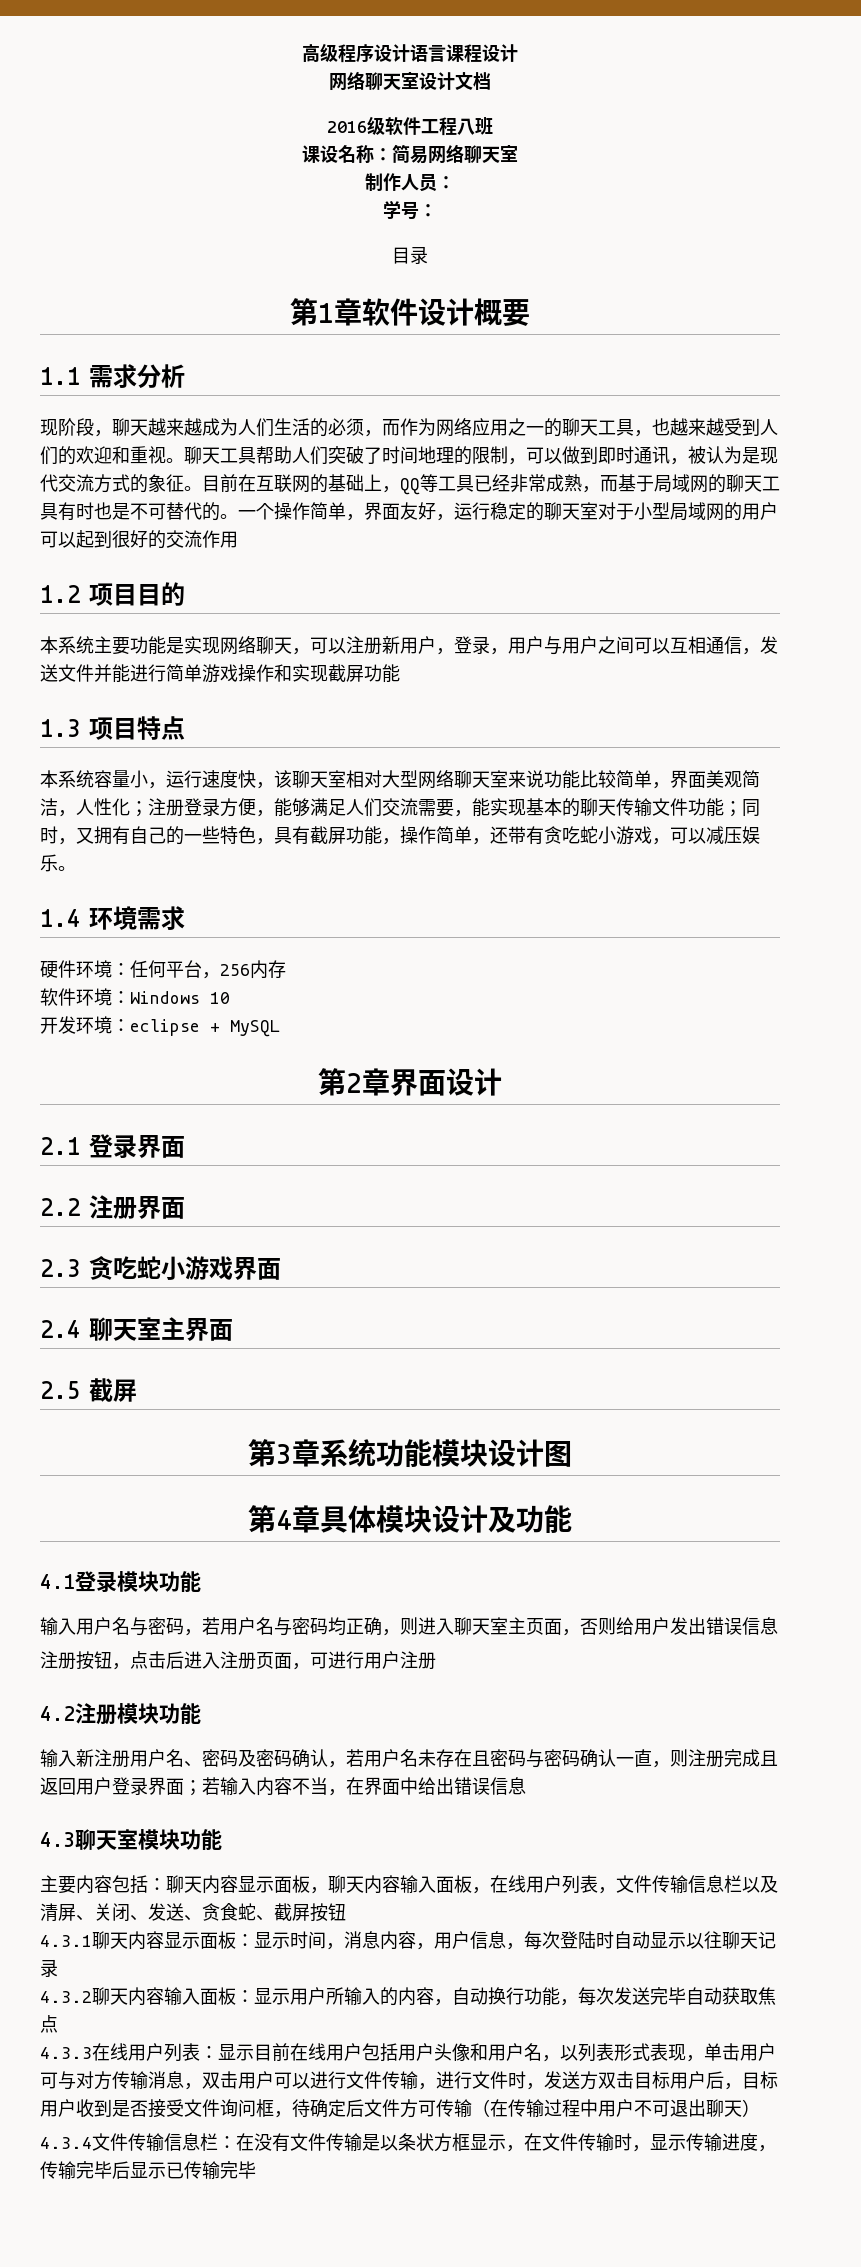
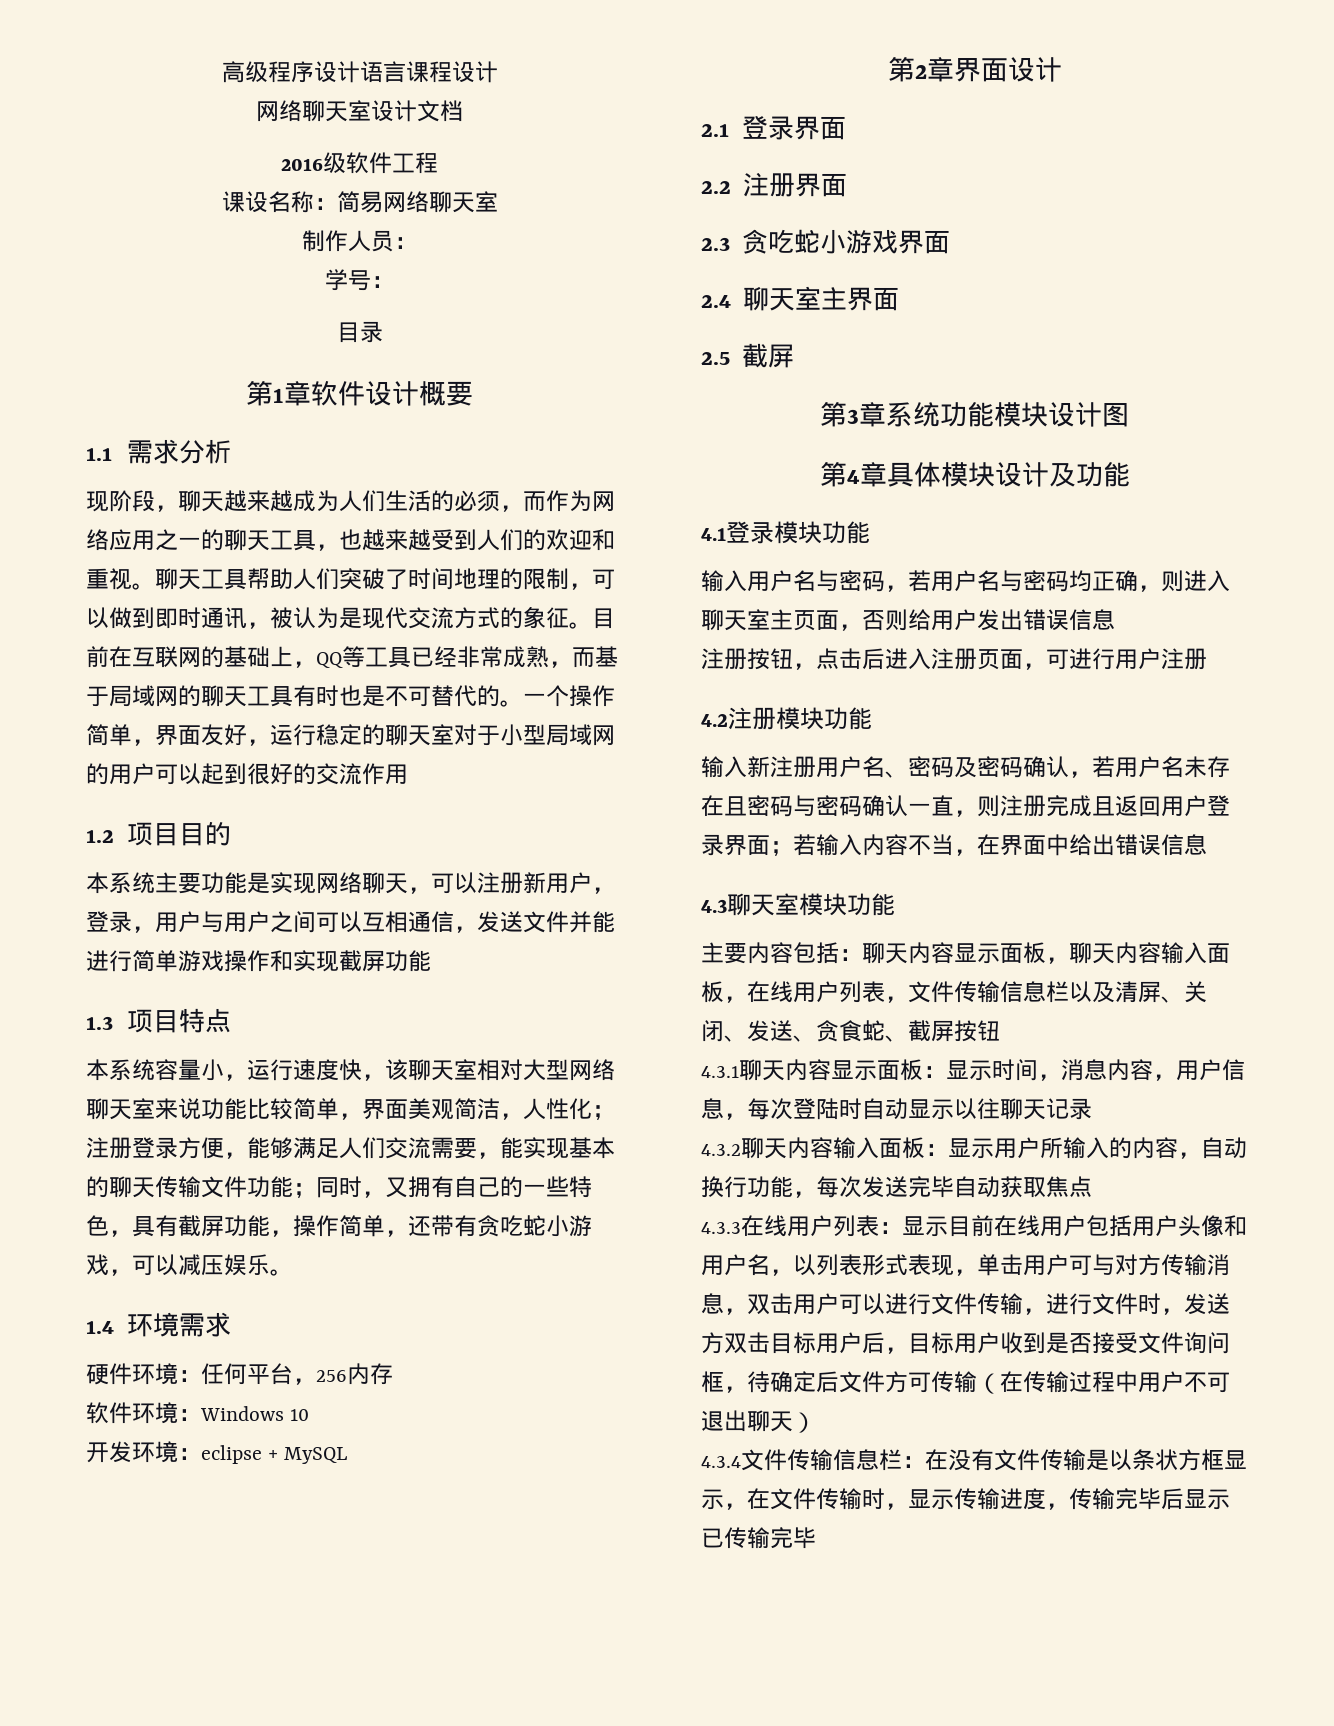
- 2016级软件工程八班
+ 2016级软件工程

